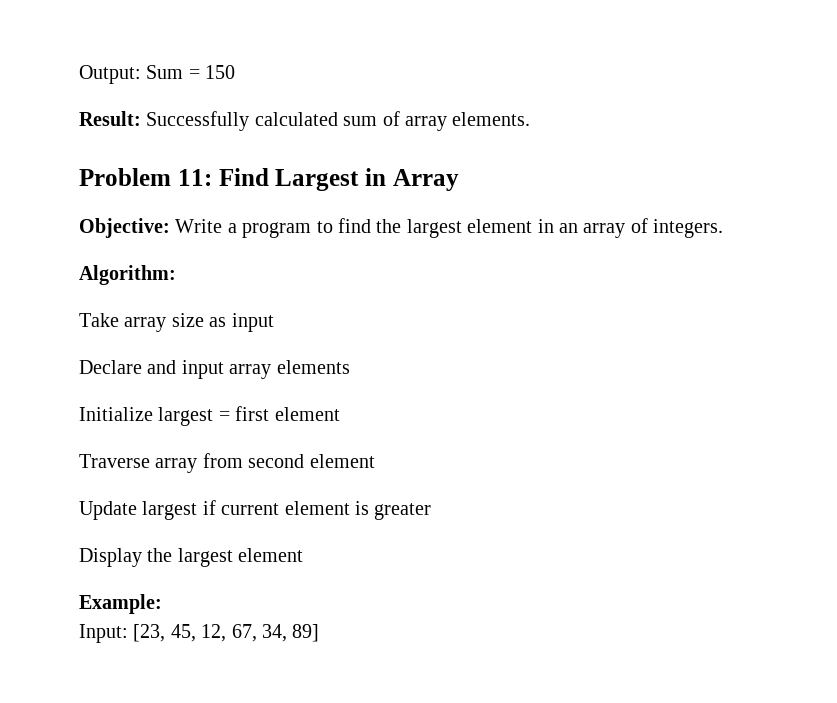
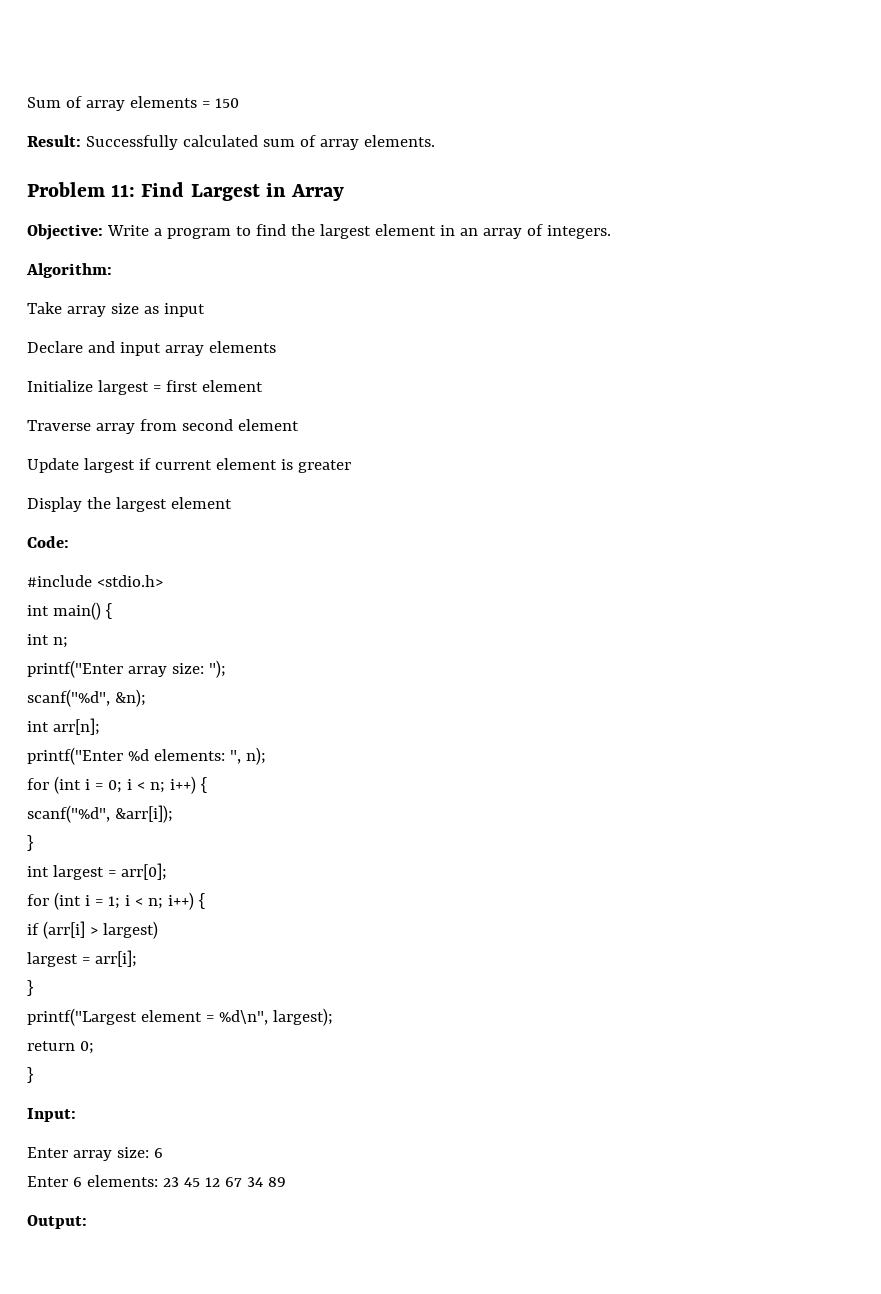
- Output: Sum = 150
+ Sum of array elements = 150
- Example:
- Input: [23, 45, 12, 67, 34, 89]
+ Code:
+ #include <stdio.h>
+ int main() {
+ int n;
+ printf("Enter array size: ");
+ scanf("%d", &n);
+ int arr[n];
+ printf("Enter %d elements: ", n);
+ for (int i = 0; i < n; i++) {
+ scanf("%d", &arr[i]);
+ }
+ int largest = arr[0];
+ for (int i = 1; i < n; i++) {
+ if (arr[i] > largest)
+ largest = arr[i];
+ }
+ printf("Largest element = %d\n", largest);
+ return 0;
+ }
+ Input:
+ Enter array size: 6
+ Enter 6 elements: 23 45 12 67 34 89
+ Output:

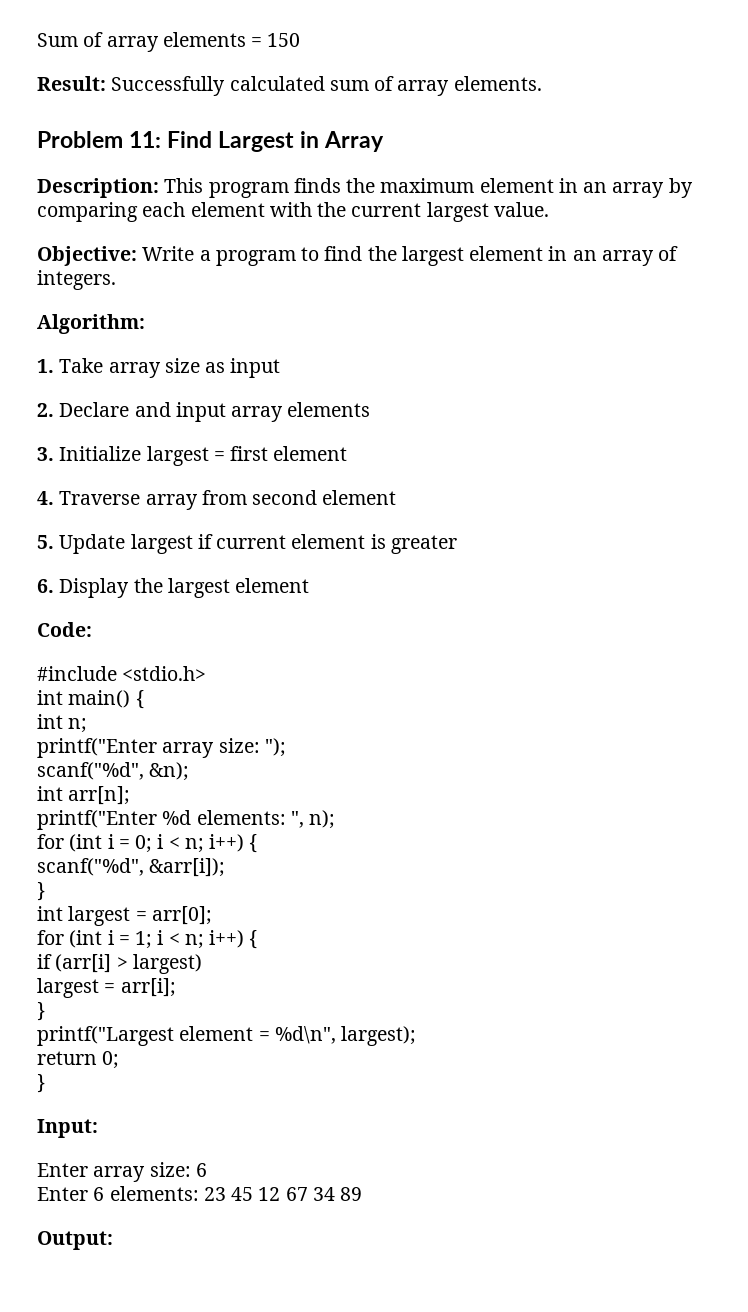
+ Description: This program finds the maximum element in an array by comparing each element with the current largest value.
- Take array size as input
+ 1. Take array size as input
- Declare and input array elements
+ 2. Declare and input array elements
- Initialize largest = first element
+ 3. Initialize largest = first element
- Traverse array from second element
+ 4. Traverse array from second element
- Update largest if current element is greater
+ 5. Update largest if current element is greater
- Display the largest element
+ 6. Display the largest element

